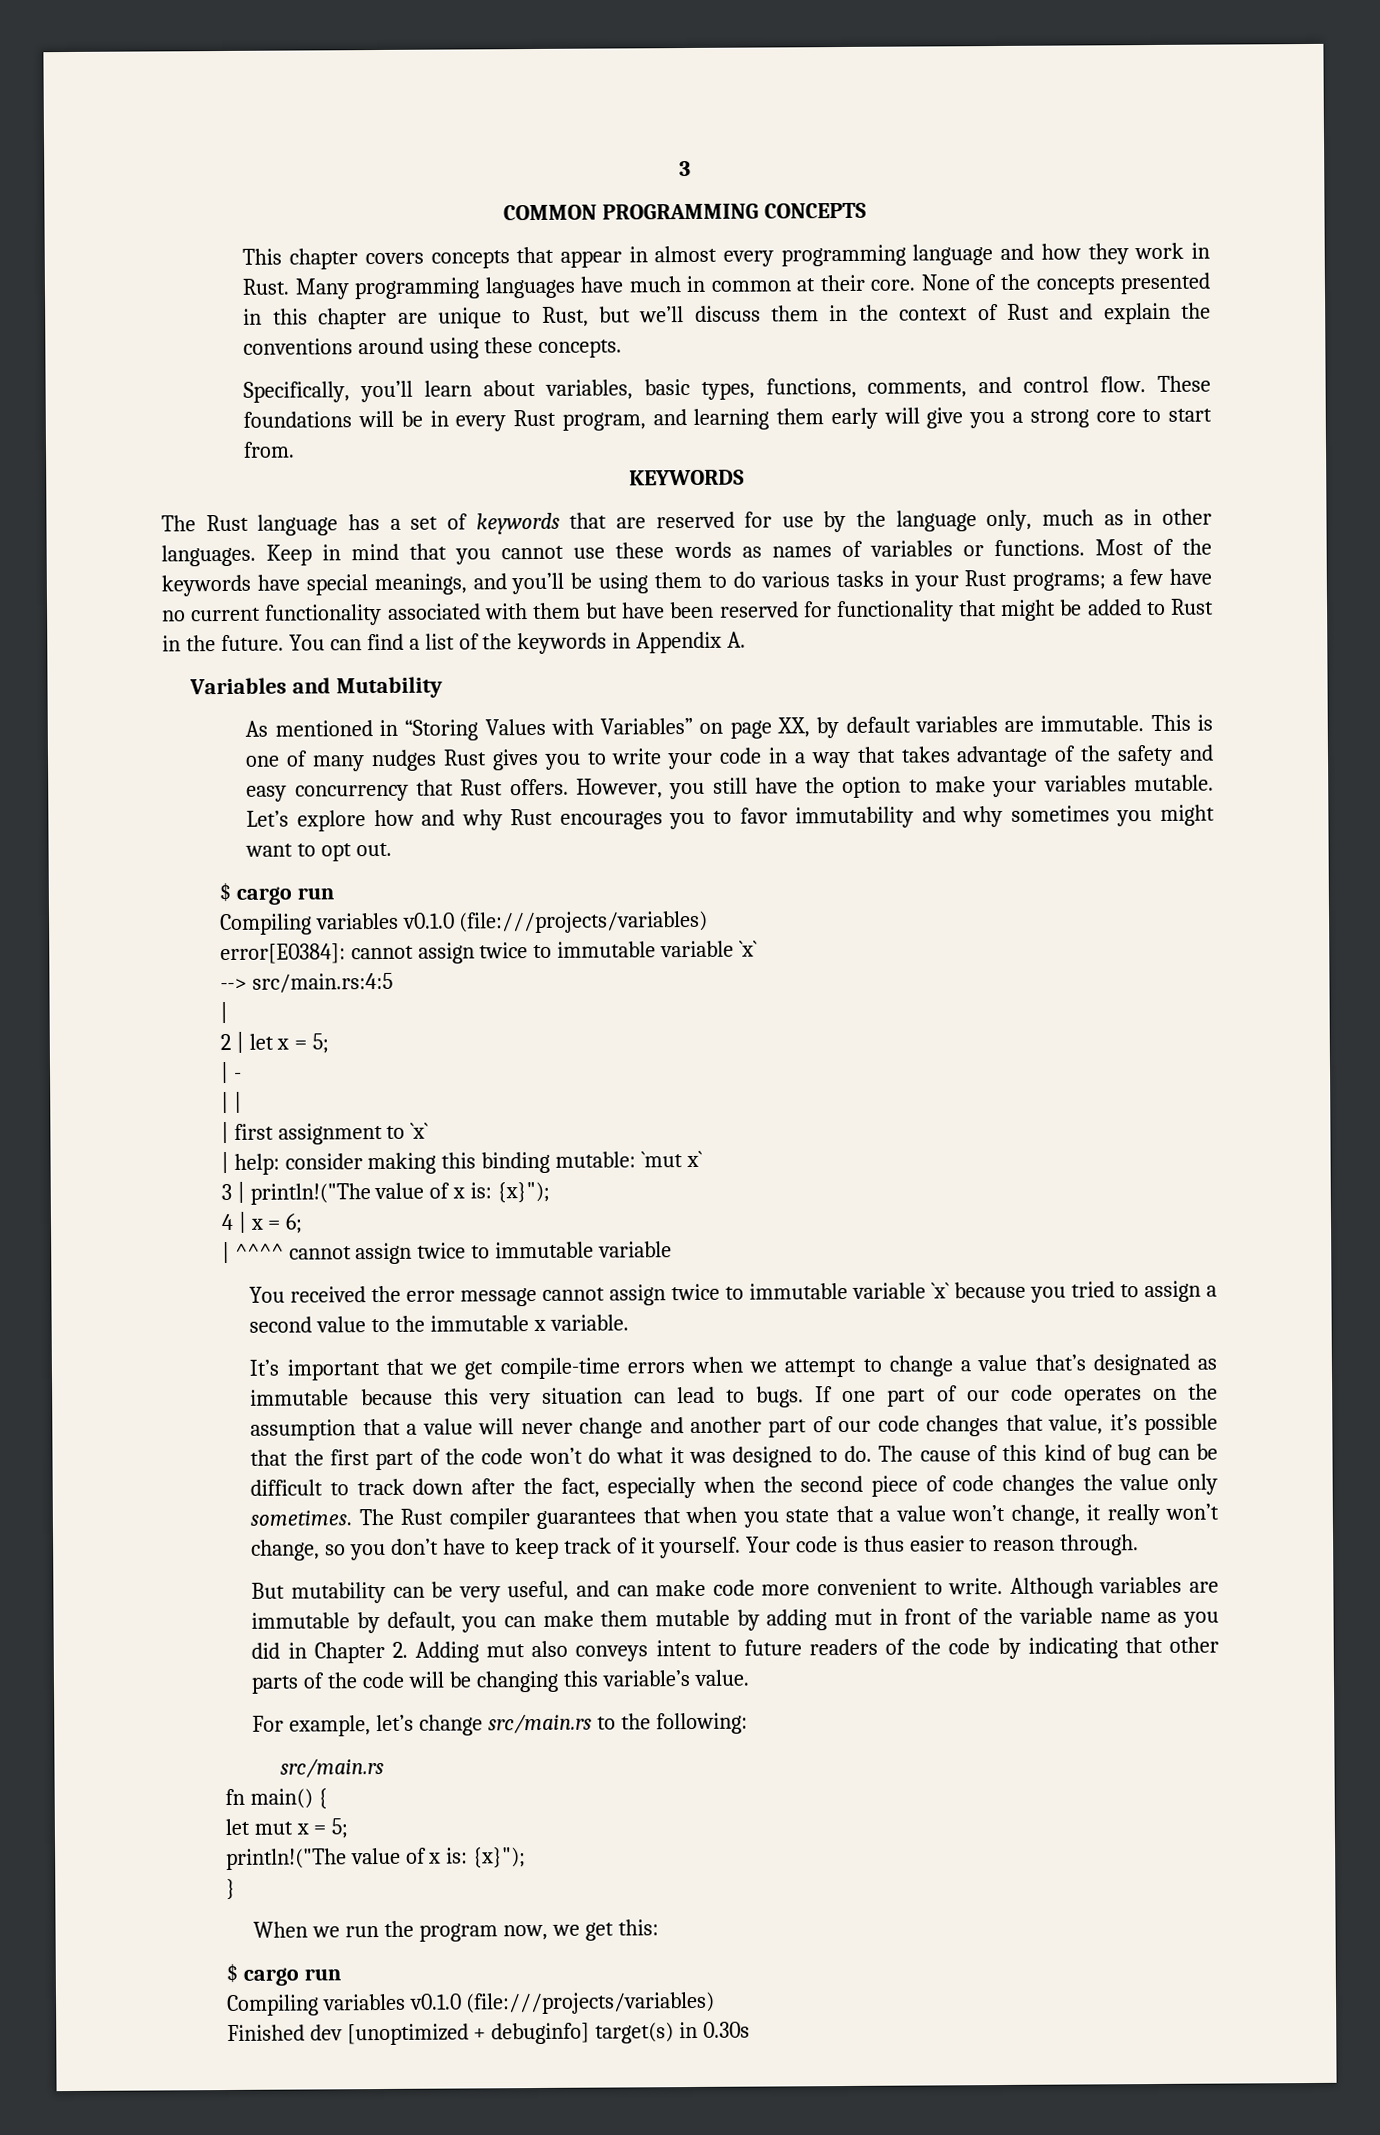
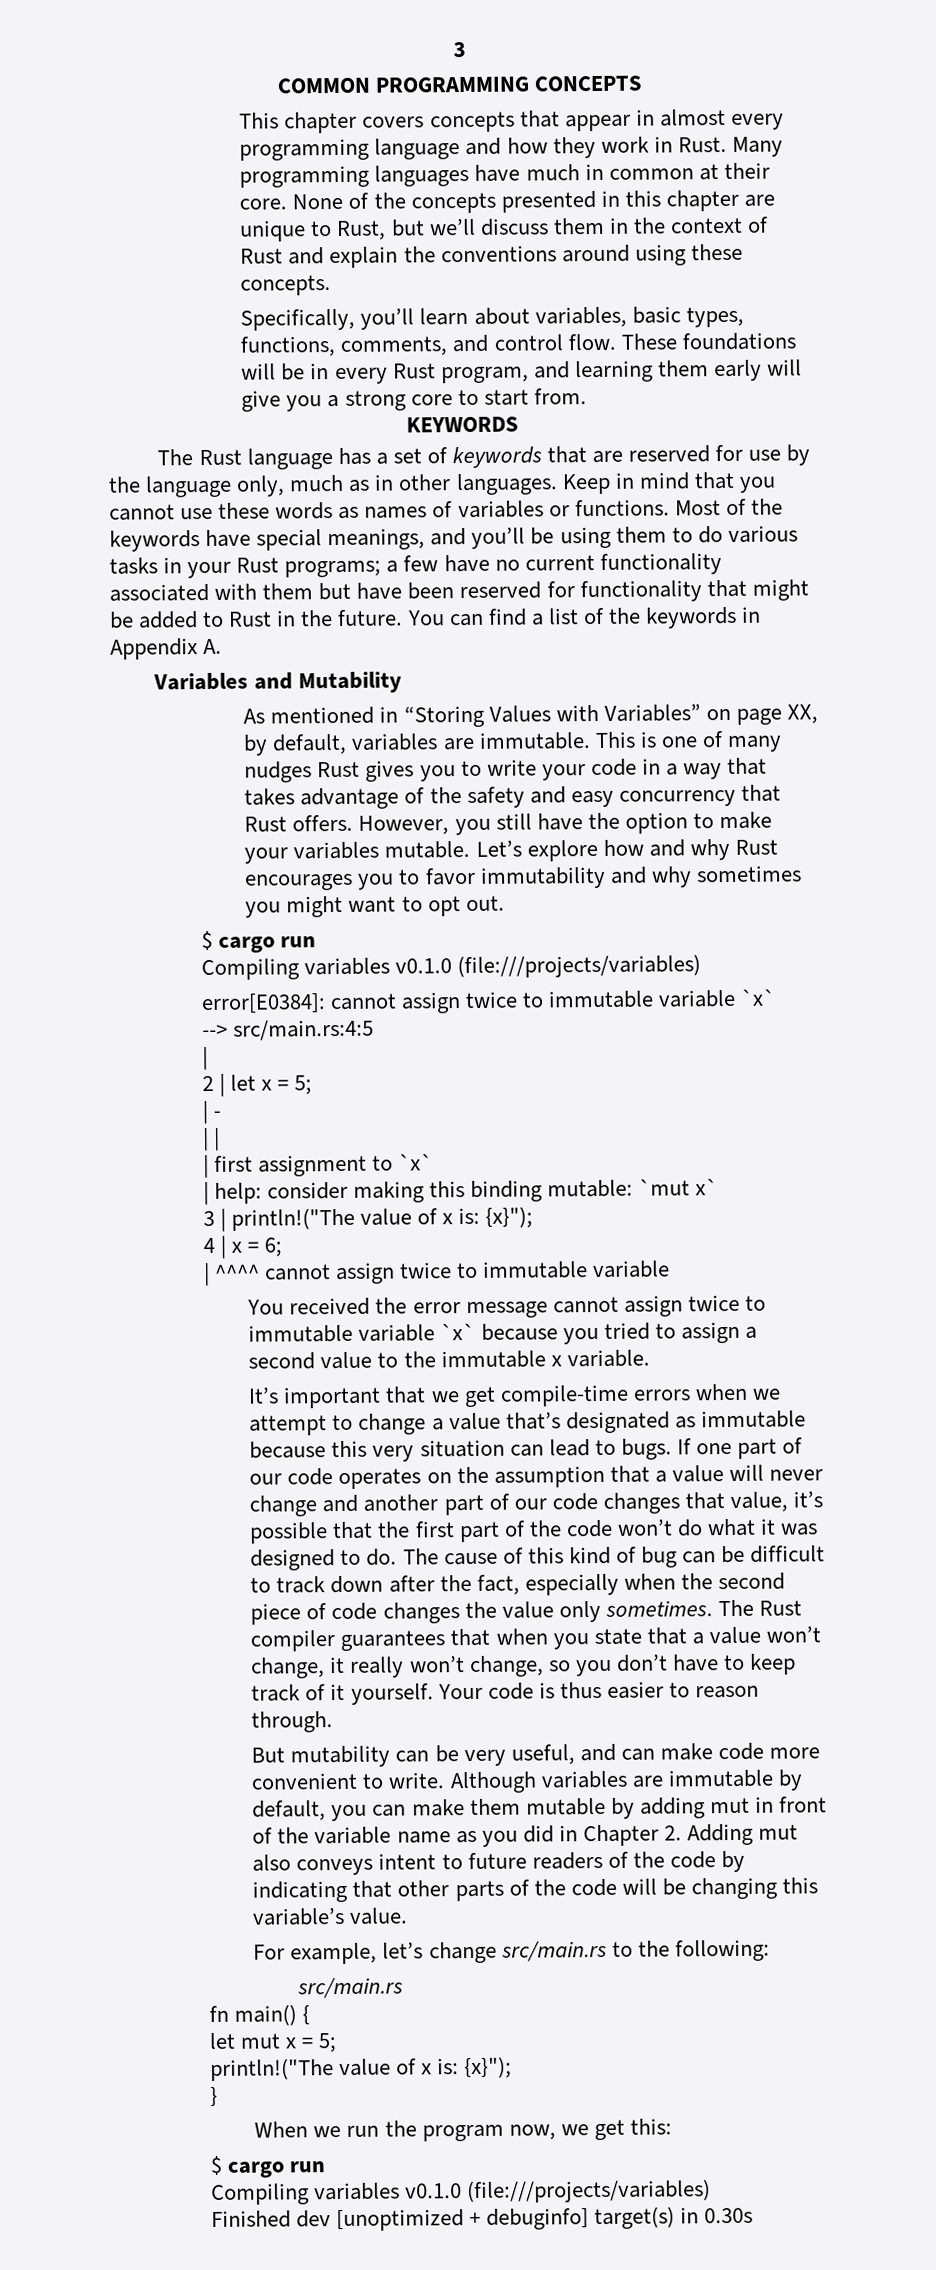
- As mentioned in “Storing Values with Variables” on page XX, by default variables are immutable.
+ As mentioned in “Storing Values with Variables” on page XX, by default, variables are immutable.

